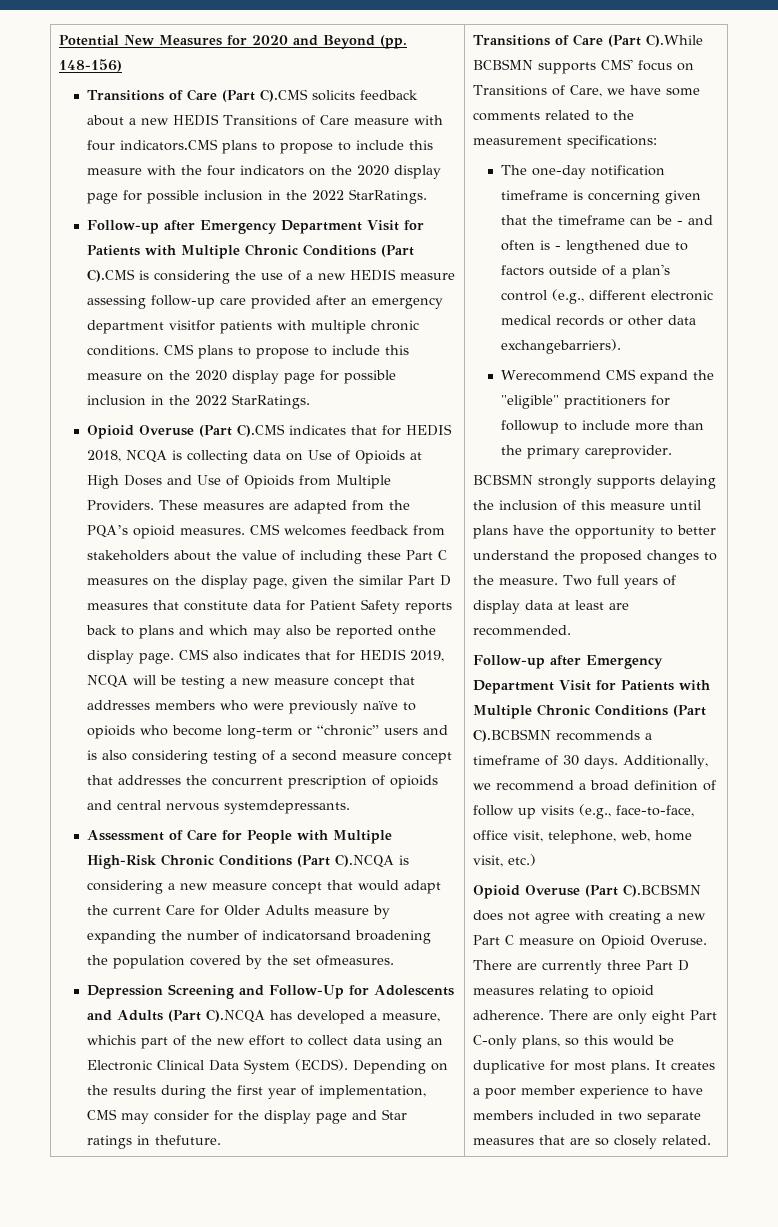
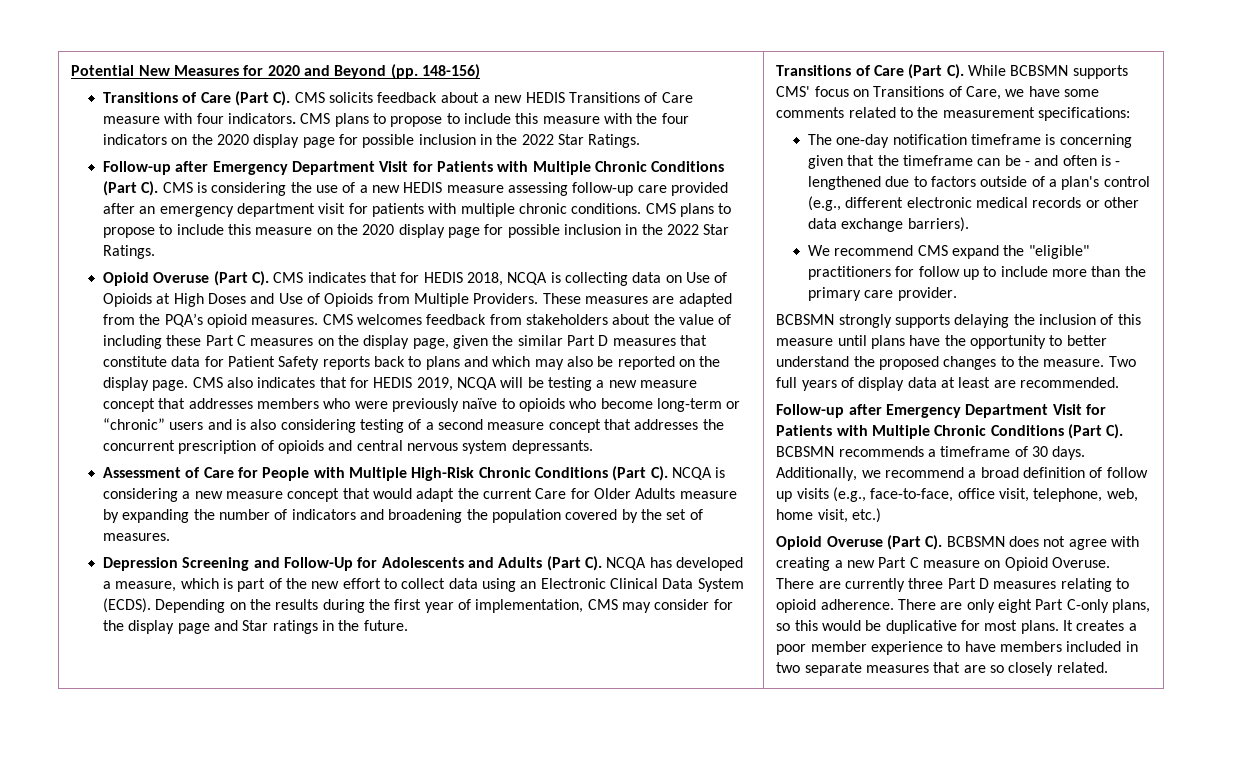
- Transitions of Care (Part C).CMS solicits feedback about a new HEDIS Transitions of Care measure with four indicators.CMS plans to propose to include this measure with the four indicators on the 2020 display page for possible inclusion in the 2022 StarRatings.
+ Transitions of Care (Part C). CMS solicits feedback about a new HEDIS Transitions of Care measure with four indicators. CMS plans to propose to include this measure with the four indicators on the 2020 display page for possible inclusion in the 2022 Star Ratings.
- Follow-up after Emergency Department Visit for Patients with Multiple Chronic Conditions (Part C).CMS is considering the use of a new HEDIS measure assessing follow-up care provided after an emergency department visitfor patients with multiple chronic conditions.
+ Follow-up after Emergency Department Visit for Patients with Multiple Chronic Conditions (Part C). CMS is considering the use of a new HEDIS measure assessing follow-up care provided after an emergency department visit for patients with multiple chronic conditions.
- CMS plans to propose to include this measure on the 2020 display page for possible inclusion in the 2022 StarRatings.
- Opioid Overuse (Part C).CMS indicates that for HEDIS 2018, NCQA is collecting data on Use of Opioids at High Doses and Use of Opioids from Multiple Providers.
+ CMS plans to propose to include this measure on the 2020 display page for possible inclusion in the 2022 Star Ratings.
+ Opioid Overuse (Part C). CMS indicates that for HEDIS 2018, NCQA is collecting data on Use of Opioids at High Doses and Use of Opioids from Multiple Providers.
- CMS welcomes feedback from stakeholders about the value of including these Part C measures on the display page, given the similar Part D measures that constitute data for Patient Safety reports back to plans and which may also be reported onthe display page.
+ CMS welcomes feedback from stakeholders about the value of including these Part C measures on the display page, given the similar Part D measures that constitute data for Patient Safety reports back to plans and which may also be reported on the display page.
- CMS also indicates that for HEDIS 2019, NCQA will be testing a new measure concept that addresses members who were previously naïve to opioids who become long-term or “chronic” users and is also considering testing of a second measure concept that addresses the concurrent prescription of opioids and central nervous systemdepressants.
+ CMS also indicates that for HEDIS 2019, NCQA will be testing a new measure concept that addresses members who were previously naïve to opioids who become long-term or “chronic” users and is also considering testing of a second measure concept that addresses the concurrent prescription of opioids and central nervous system depressants.
- Assessment of Care for People with Multiple High-Risk Chronic Conditions (Part C).NCQA is considering a new measure concept that would adapt the current Care for Older Adults measure by expanding the number of indicatorsand broadening the population covered by the set ofmeasures.
+ Assessment of Care for People with Multiple High-Risk Chronic Conditions (Part C). NCQA is considering a new measure concept that would adapt the current Care for Older Adults measure by expanding the number of indicators and broadening the population covered by the set of measures.
- Depression Screening and Follow-Up for Adolescents and Adults (Part C).NCQA has developed a measure, whichis part of the new effort to collect data using an Electronic Clinical Data System (ECDS).
+ Depression Screening and Follow-Up for Adolescents and Adults (Part C). NCQA has developed a measure, which is part of the new effort to collect data using an Electronic Clinical Data System (ECDS).
- Depending on the results during the first year of implementation, CMS may consider for the display page and Star ratings in thefuture. | Transitions of Care (Part C).While BCBSMN supports CMS' focus on Transitions of Care, we have some comments related to the measurement specifications:
+ Depending on the results during the first year of implementation, CMS may consider for the display page and Star ratings in the future. | Transitions of Care (Part C). While BCBSMN supports CMS' focus on Transitions of Care, we have some comments related to the measurement specifications:
- The one-day notification timeframe is concerning given that the timeframe can be - and often is - lengthened due to factors outside of a plan's control (e.g., different electronic medical records or other data exchangebarriers).
- Werecommend CMS expand the "eligible" practitioners for followup to include more than the primary careprovider.
+ The one-day notification timeframe is concerning given that the timeframe can be - and often is - lengthened due to factors outside of a plan's control (e.g., different electronic medical records or other data exchange barriers).
+ We recommend CMS expand the "eligible" practitioners for follow up to include more than the primary care provider.
- Follow-up after Emergency Department Visit for Patients with Multiple Chronic Conditions (Part C).BCBSMN recommends a timeframe of 30 days.
+ Follow-up after Emergency Department Visit for Patients with Multiple Chronic Conditions (Part C). BCBSMN recommends a timeframe of 30 days.
- Opioid Overuse (Part C).BCBSMN does not agree with creating a new Part C measure on Opioid Overuse.
+ Opioid Overuse (Part C). BCBSMN does not agree with creating a new Part C measure on Opioid Overuse.

